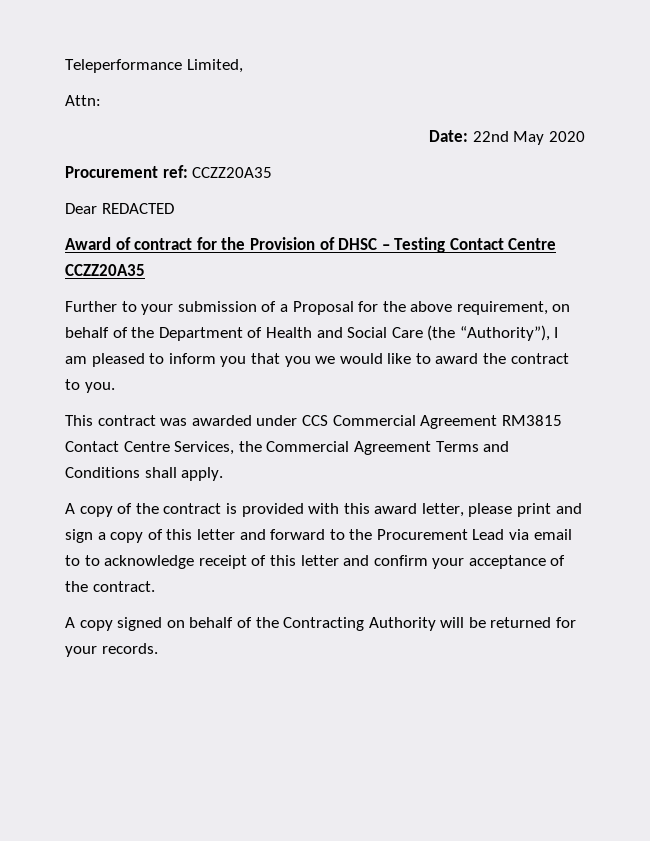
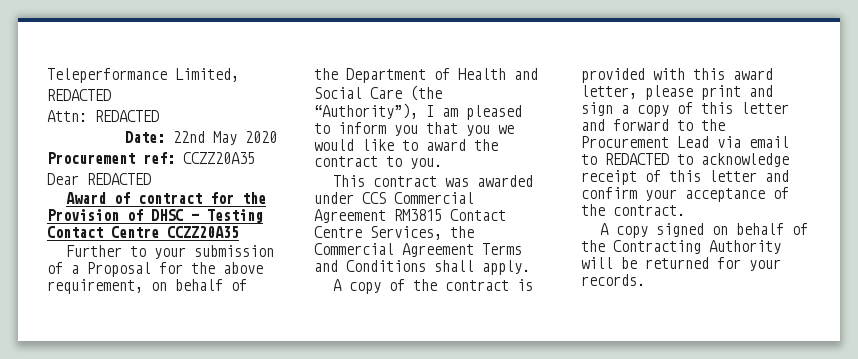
  Teleperformance Limited,
+ REDACTED
- Attn:
+ Attn: REDACTED
- A copy of the contract is provided with this award letter, please print and sign a copy of this letter and forward to the Procurement Lead via email to to acknowledge receipt of this letter and confirm your acceptance of the contract.
+ A copy of the contract is provided with this award letter, please print and sign a copy of this letter and forward to the Procurement Lead via email to REDACTED to acknowledge receipt of this letter and confirm your acceptance of the contract.

